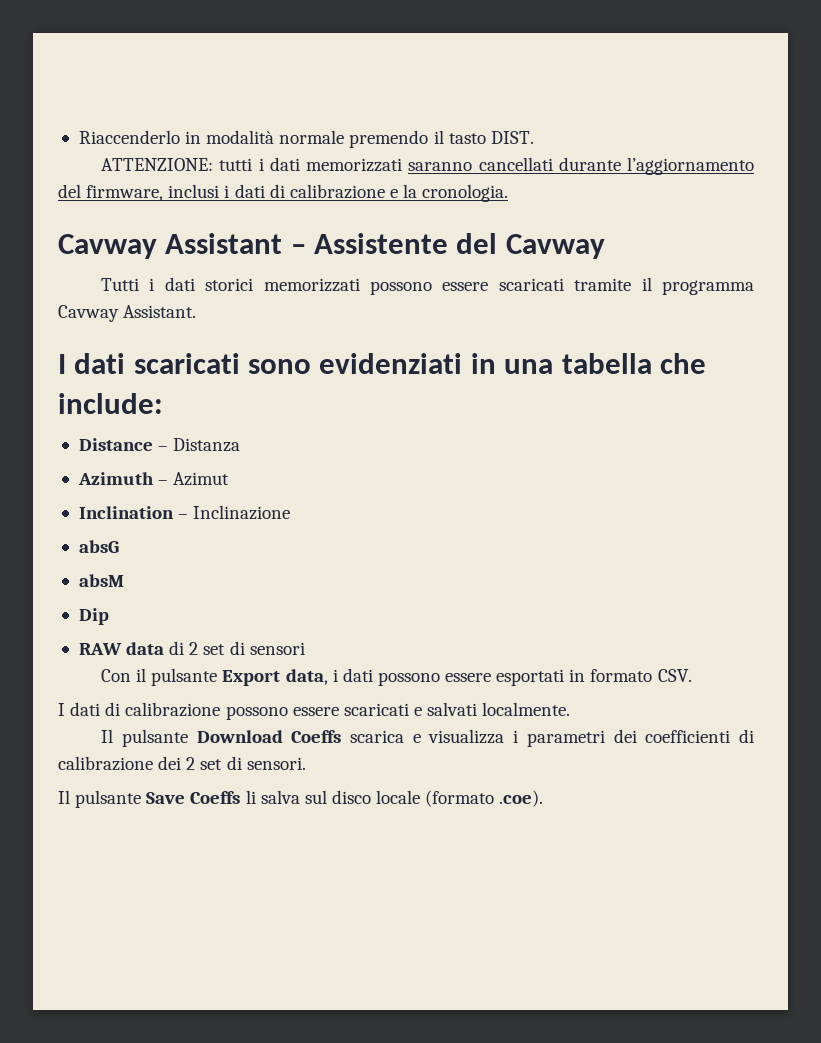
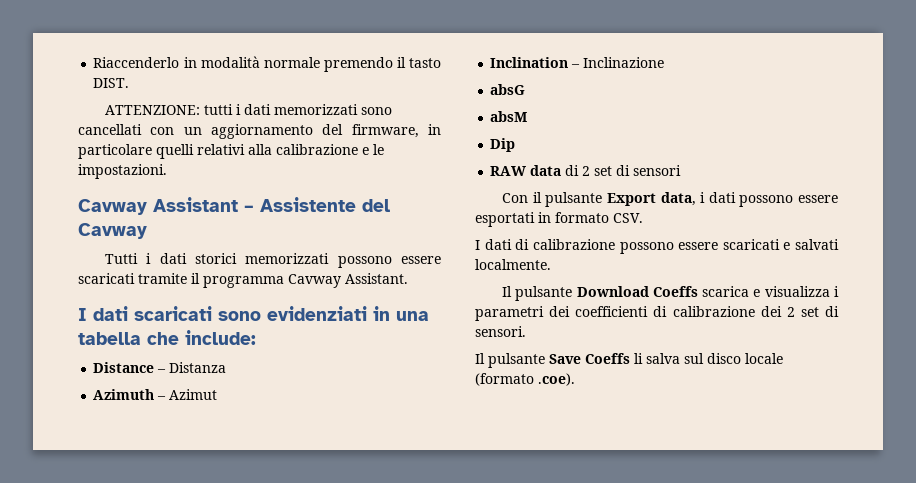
- ATTENZIONE: tutti i dati memorizzati saranno cancellati durante l’aggiornamento del firmware, inclusi i dati di calibrazione e la cronologia.
+ ATTENZIONE: tutti i dati memorizzati sono cancellati con un aggiornamento del firmware, in particolare quelli relativi alla calibrazione e le impostazioni.

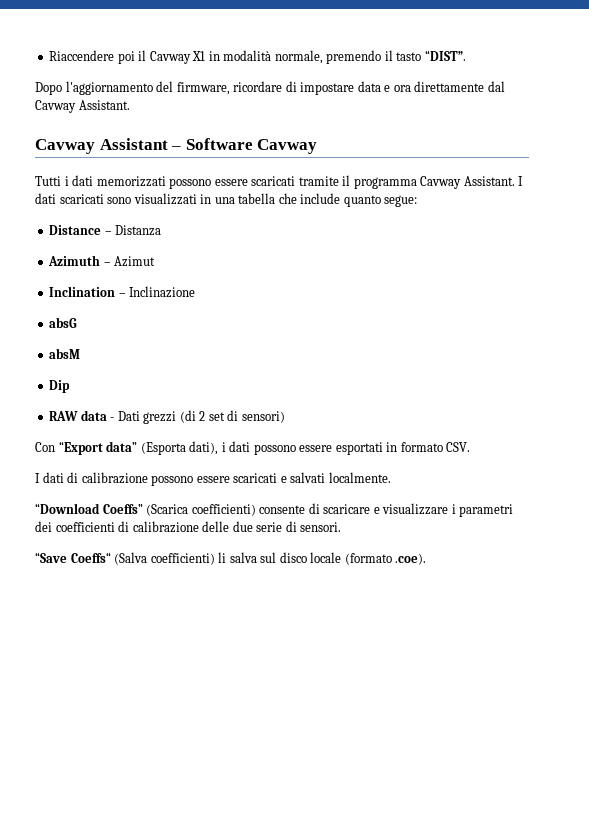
- Riaccenderlo in modalità normale premendo il tasto DIST.
- ATTENZIONE: tutti i dati memorizzati sono cancellati con un aggiornamento del firmware, in particolare quelli relativi alla calibrazione e le impostazioni.
+ Riaccendere poi il Cavway X1 in modalità normale, premendo il tasto “DIST”.
+ Dopo l'aggiornamento del firmware, ricordare di impostare data e ora direttamente dal Cavway Assistant.
- Cavway Assistant – Assistente del Cavway
+ Cavway Assistant – Software Cavway
- Tutti i dati storici memorizzati possono essere scaricati tramite il programma Cavway Assistant.
- I dati scaricati sono evidenziati in una tabella che include:
+ Tutti i dati memorizzati possono essere scaricati tramite il programma Cavway Assistant. I dati scaricati sono visualizzati in una tabella che include quanto segue:
- RAW data di 2 set di sensori
+ RAW data - Dati grezzi (di 2 set di sensori)
- Con il pulsante Export data, i dati possono essere esportati in formato CSV.
+ Con “Export data” (Esporta dati), i dati possono essere esportati in formato CSV.
- Il pulsante Download Coeffs scarica e visualizza i parametri dei coefficienti di calibrazione dei 2 set di sensori.
+ “Download Coeffs” (Scarica coefficienti) consente di scaricare e visualizzare i parametri dei coefficienti di calibrazione delle due serie di sensori.
- Il pulsante Save Coeffs li salva sul disco locale (formato .coe).
+ “Save Coeffs“ (Salva coefficienti) li salva sul disco locale (formato .coe).

